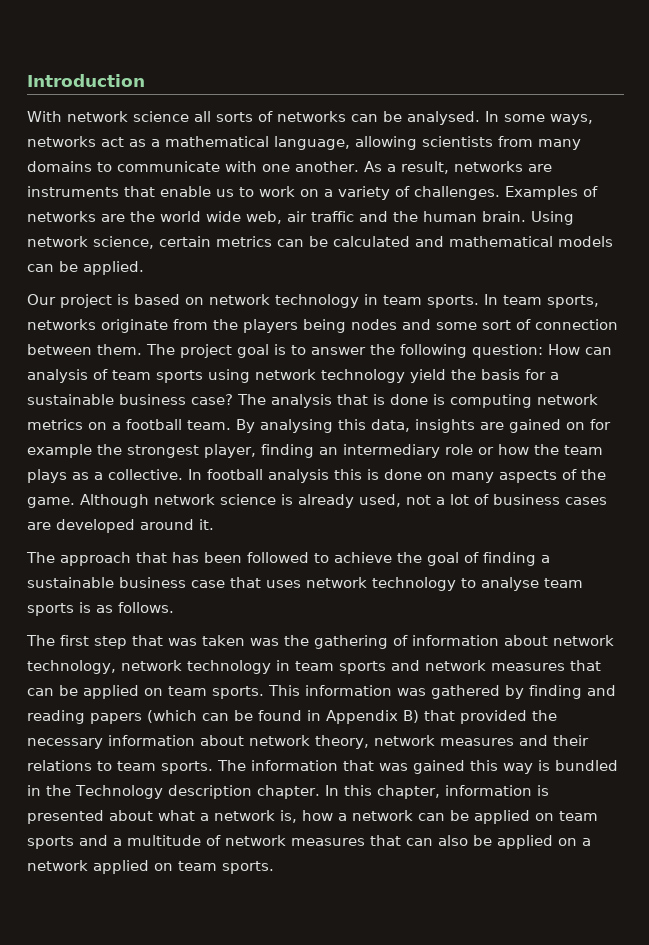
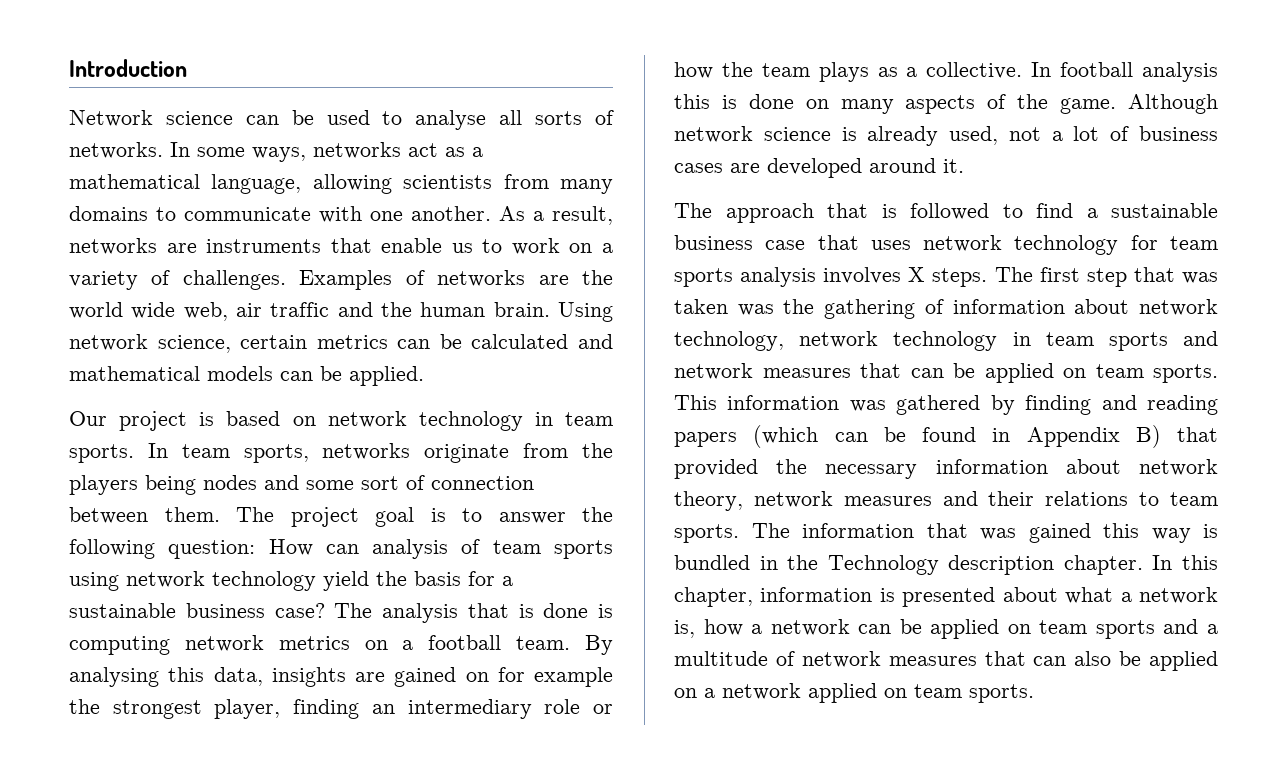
- With network science all sorts of networks can be analysed.
+ Network science can be used to analyse all sorts of networks.
- The approach that has been followed to achieve the goal of finding a sustainable business case that uses network technology to analyse team sports is as follows.
- The first step that was taken was the gathering of information about network technology, network technology in team sports and network measures that can be applied on team sports.
+ The approach that is followed to find a sustainable business case that uses network technology for team sports analysis involves X steps. The first step that was taken was the gathering of information about network technology, network technology in team sports and network measures that can be applied on team sports.

